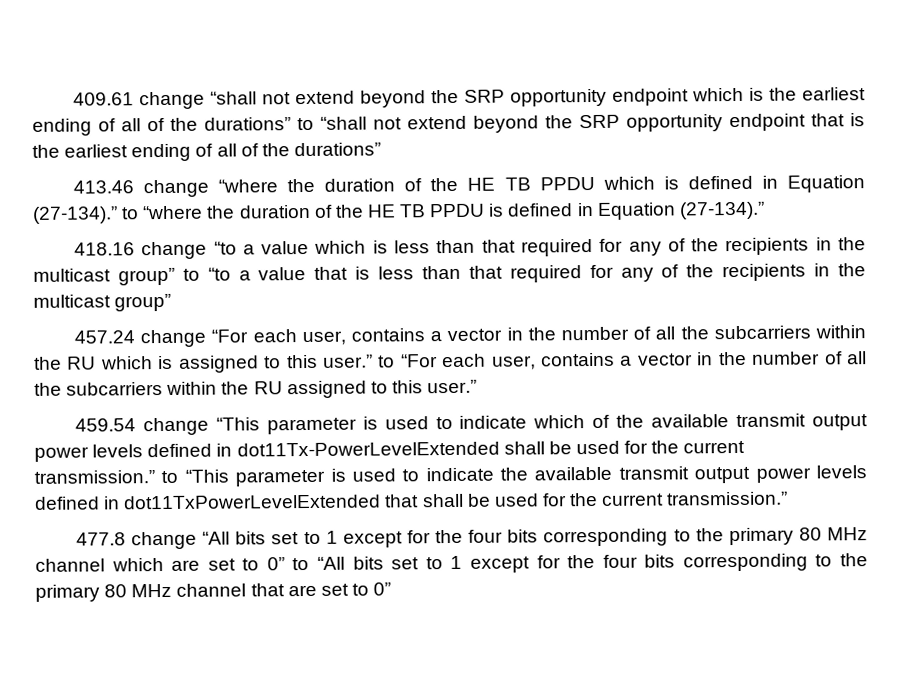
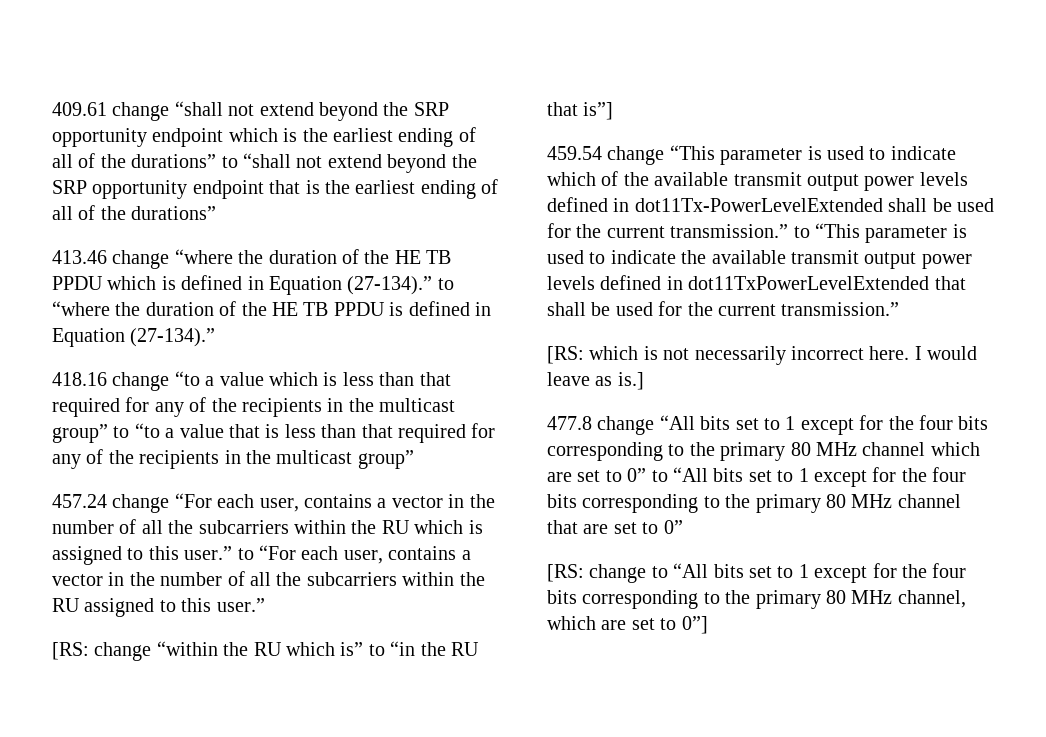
+ [RS: change “within the RU which is” to “in the RU that is”]
+ [RS: which is not necessarily incorrect here. I would leave as is.]
+ [RS: change to “All bits set to 1 except for the four bits corresponding to the primary 80 MHz channel, which are set to 0”]

